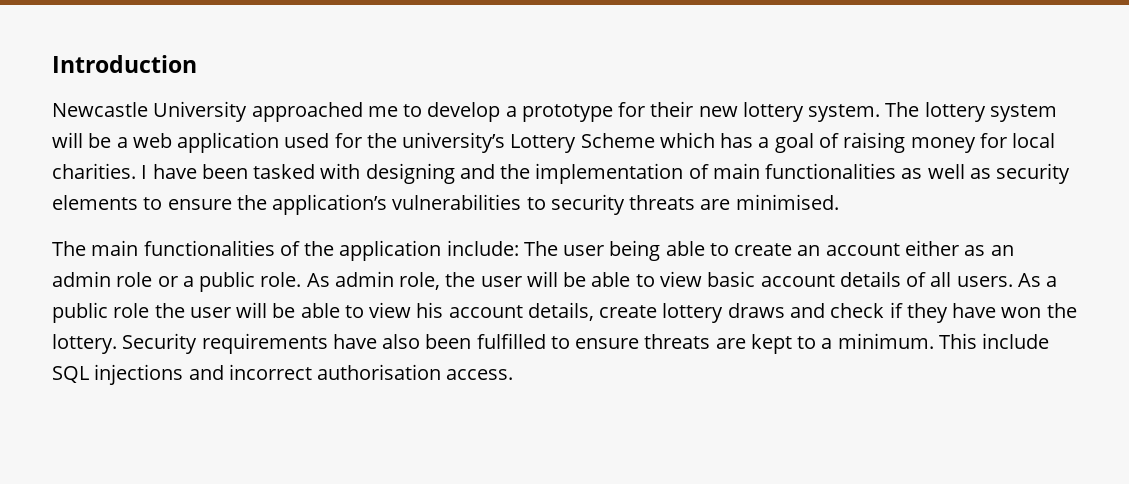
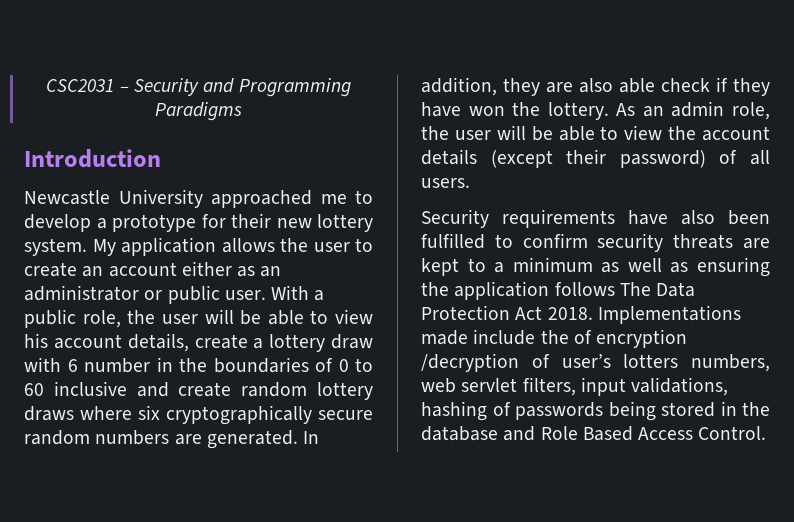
+ CSC2031 – Security and Programming Paradigms
- The lottery system will be a web application used for the university’s Lottery Scheme which has a goal of raising money for local charities. I have been tasked with designing and the implementation of main functionalities as well as security elements to ensure the application’s vulnerabilities to security threats are minimised.
- The main functionalities of the application include: The user being able to create an account either as an admin role or a public role. As admin role, the user will be able to view basic account details of all users. As a public role the user will be able to view his account details, create lottery draws and check if they have won the lottery. Security requirements have also been fulfilled to ensure threats are kept to a minimum. This include SQL injections and incorrect authorisation access.
+ My application allows the user to create an account either as an administrator or public user. With a public role, the user will be able to view his account details, create a lottery draw with 6 number in the boundaries of 0 to 60 inclusive and create random lottery draws where six cryptographically secure random numbers are generated. In addition, they are also able check if they have won the lottery. As an admin role, the user will be able to view the account details (except their password) of all users.
+ Security requirements have also been fulfilled to confirm security threats are kept to a minimum as well as ensuring the application follows The Data Protection Act 2018. Implementations made include the of encryption /decryption of user’s lotters numbers, web servlet filters, input validations, hashing of passwords being stored in the database and Role Based Access Control.

